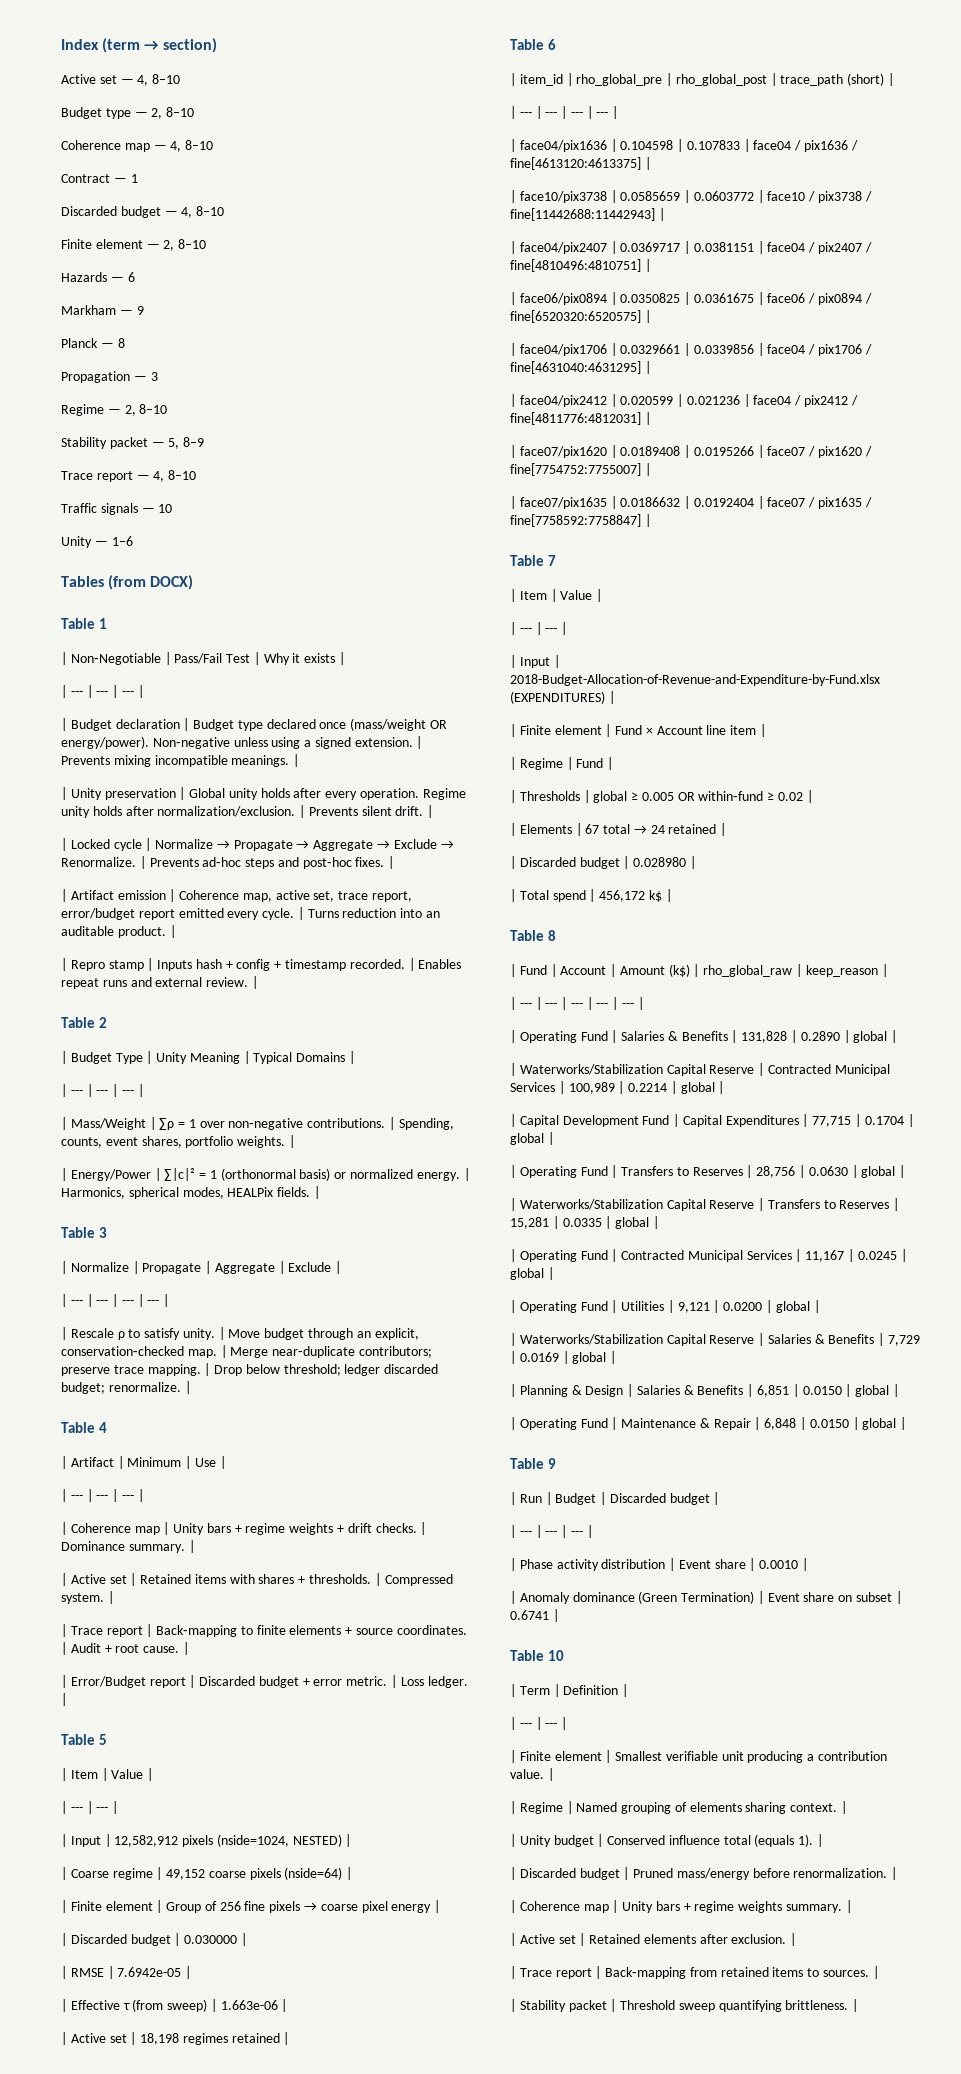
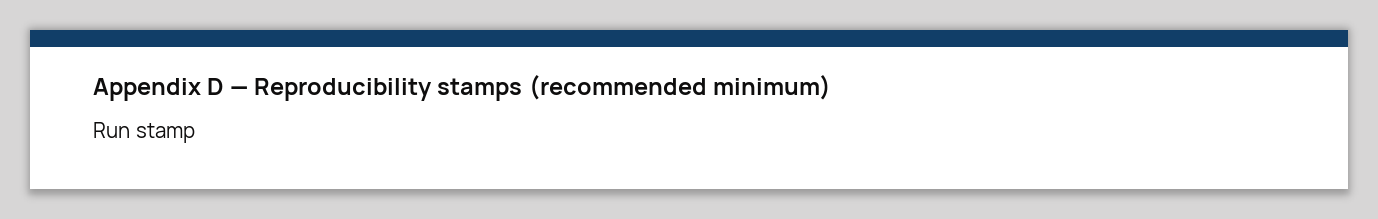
- Index (term → section)
- Active set — 4, 8–10
- Budget type — 2, 8–10
- Coherence map — 4, 8–10
- Contract — 1
- Discarded budget — 4, 8–10
- Finite element — 2, 8–10
- Hazards — 6
- Markham — 9
- Planck — 8
- Propagation — 3
- Regime — 2, 8–10
- Stability packet — 5, 8–9
- Trace report — 4, 8–10
- Traffic signals — 10
- Unity — 1–6
- Tables (from DOCX)
- Table 1
- | Non‑Negotiable | Pass/Fail Test | Why it exists |
- | --- | --- | --- |
- | Budget declaration | Budget type declared once (mass/weight OR energy/power). Non‑negative unless using a signed extension. | Prevents mixing incompatible meanings. |
- | Unity preservation | Global unity holds after every operation. Regime unity holds after normalization/exclusion. | Prevents silent drift. |
- | Locked cycle | Normalize → Propagate → Aggregate → Exclude → Renormalize. | Prevents ad‑hoc steps and post‑hoc fixes. |
- | Artifact emission | Coherence map, active set, trace report, error/budget report emitted every cycle. | Turns reduction into an auditable product. |
- | Repro stamp | Inputs hash + config + timestamp recorded. | Enables repeat runs and external review. |
- Table 2
- | Budget Type | Unity Meaning | Typical Domains |
- | --- | --- | --- |
- | Mass/Weight | ∑ρ = 1 over non‑negative contributions. | Spending, counts, event shares, portfolio weights. |
- | Energy/Power | ∑|c|² = 1 (orthonormal basis) or normalized energy. | Harmonics, spherical modes, HEALPix fields. |
- Table 3
- | Normalize | Propagate | Aggregate | Exclude |
- | --- | --- | --- | --- |
- | Rescale ρ to satisfy unity. | Move budget through an explicit, conservation‑checked map. | Merge near‑duplicate contributors; preserve trace mapping. | Drop below threshold; ledger discarded budget; renormalize. |
- Table 4
- | Artifact | Minimum | Use |
- | --- | --- | --- |
- | Coherence map | Unity bars + regime weights + drift checks. | Dominance summary. |
- | Active set | Retained items with shares + thresholds. | Compressed system. |
- | Trace report | Back‑mapping to finite elements + source coordinates. | Audit + root cause. |
- | Error/Budget report | Discarded budget + error metric. | Loss ledger. |
- Table 5
- | Item | Value |
- | --- | --- |
- | Input | 12,582,912 pixels (nside=1024, NESTED) |
- | Coarse regime | 49,152 coarse pixels (nside=64) |
- | Finite element | Group of 256 fine pixels → coarse pixel energy |
- | Discarded budget | 0.030000 |
- | RMSE | 7.6942e-05 |
- | Effective τ (from sweep) | 1.663e-06 |
- | Active set | 18,198 regimes retained |
- Table 6
- | item_id | rho_global_pre | rho_global_post | trace_path (short) |
- | --- | --- | --- | --- |
- | face04/pix1636 | 0.104598 | 0.107833 | face04 / pix1636 / fine[4613120:4613375] |
- | face10/pix3738 | 0.0585659 | 0.0603772 | face10 / pix3738 / fine[11442688:11442943] |
- | face04/pix2407 | 0.0369717 | 0.0381151 | face04 / pix2407 / fine[4810496:4810751] |
- | face06/pix0894 | 0.0350825 | 0.0361675 | face06 / pix0894 / fine[6520320:6520575] |
- | face04/pix1706 | 0.0329661 | 0.0339856 | face04 / pix1706 / fine[4631040:4631295] |
- | face04/pix2412 | 0.020599 | 0.021236 | face04 / pix2412 / fine[4811776:4812031] |
- | face07/pix1620 | 0.0189408 | 0.0195266 | face07 / pix1620 / fine[7754752:7755007] |
- | face07/pix1635 | 0.0186632 | 0.0192404 | face07 / pix1635 / fine[7758592:7758847] |
- Table 7
- | Item | Value |
- | --- | --- |
- | Input | 2018-Budget-Allocation-of-Revenue-and-Expenditure-by-Fund.xlsx (EXPENDITURES) |
- | Finite element | Fund × Account line item |
- | Regime | Fund |
- | Thresholds | global ≥ 0.005 OR within‑fund ≥ 0.02 |
- | Elements | 67 total → 24 retained |
- | Discarded budget | 0.028980 |
- | Total spend | 456,172 k$ |
- Table 8
- | Fund | Account | Amount (k$) | rho_global_raw | keep_reason |
- | --- | --- | --- | --- | --- |
- | Operating Fund | Salaries & Benefits | 131,828 | 0.2890 | global |
- | Waterworks/Stabilization Capital Reserve | Contracted Municipal Services | 100,989 | 0.2214 | global |
- | Capital Development Fund | Capital Expenditures | 77,715 | 0.1704 | global |
- | Operating Fund | Transfers to Reserves | 28,756 | 0.0630 | global |
- | Waterworks/Stabilization Capital Reserve | Transfers to Reserves | 15,281 | 0.0335 | global |
- | Operating Fund | Contracted Municipal Services | 11,167 | 0.0245 | global |
- | Operating Fund | Utilities | 9,121 | 0.0200 | global |
- | Waterworks/Stabilization Capital Reserve | Salaries & Benefits | 7,729 | 0.0169 | global |
- | Planning & Design | Salaries & Benefits | 6,851 | 0.0150 | global |
- | Operating Fund | Maintenance & Repair | 6,848 | 0.0150 | global |
- Table 9
- | Run | Budget | Discarded budget |
- | --- | --- | --- |
- | Phase activity distribution | Event share | 0.0010 |
- | Anomaly dominance (Green Termination) | Event share on subset | 0.6741 |
- Table 10
- | Term | Definition |
- | --- | --- |
- | Finite element | Smallest verifiable unit producing a contribution value. |
- | Regime | Named grouping of elements sharing context. |
- | Unity budget | Conserved influence total (equals 1). |
- | Discarded budget | Pruned mass/energy before renormalization. |
- | Coherence map | Unity bars + regime weights summary. |
- | Active set | Retained elements after exclusion. |
- | Trace report | Back‑mapping from retained items to sources. |
- | Stability packet | Threshold sweep quantifying brittleness. |
+ Appendix D — Reproducibility stamps (recommended minimum)
+ Run stamp

